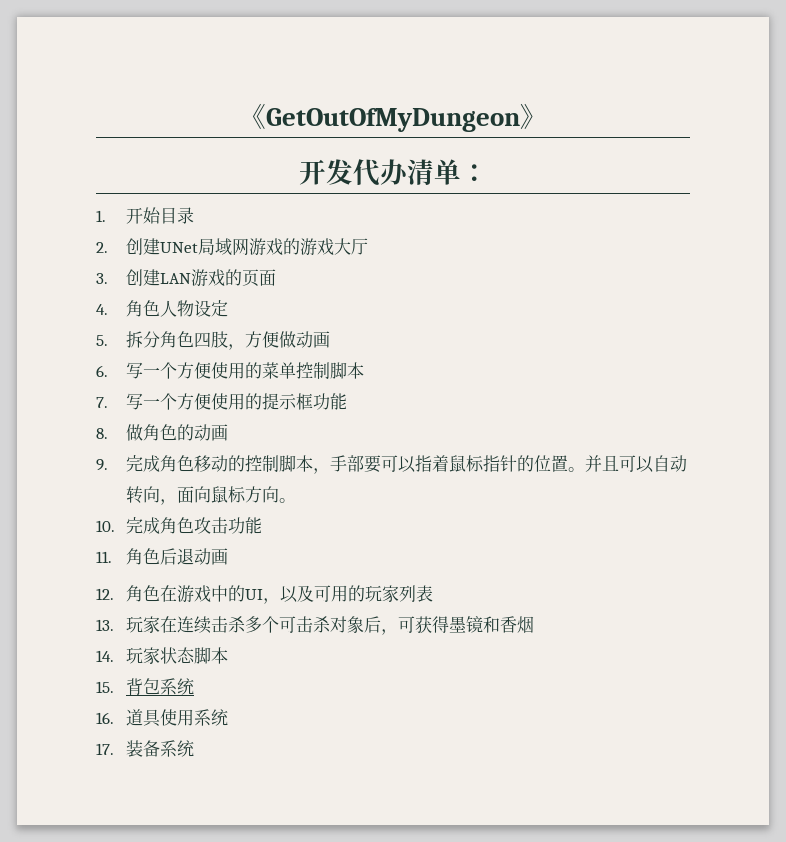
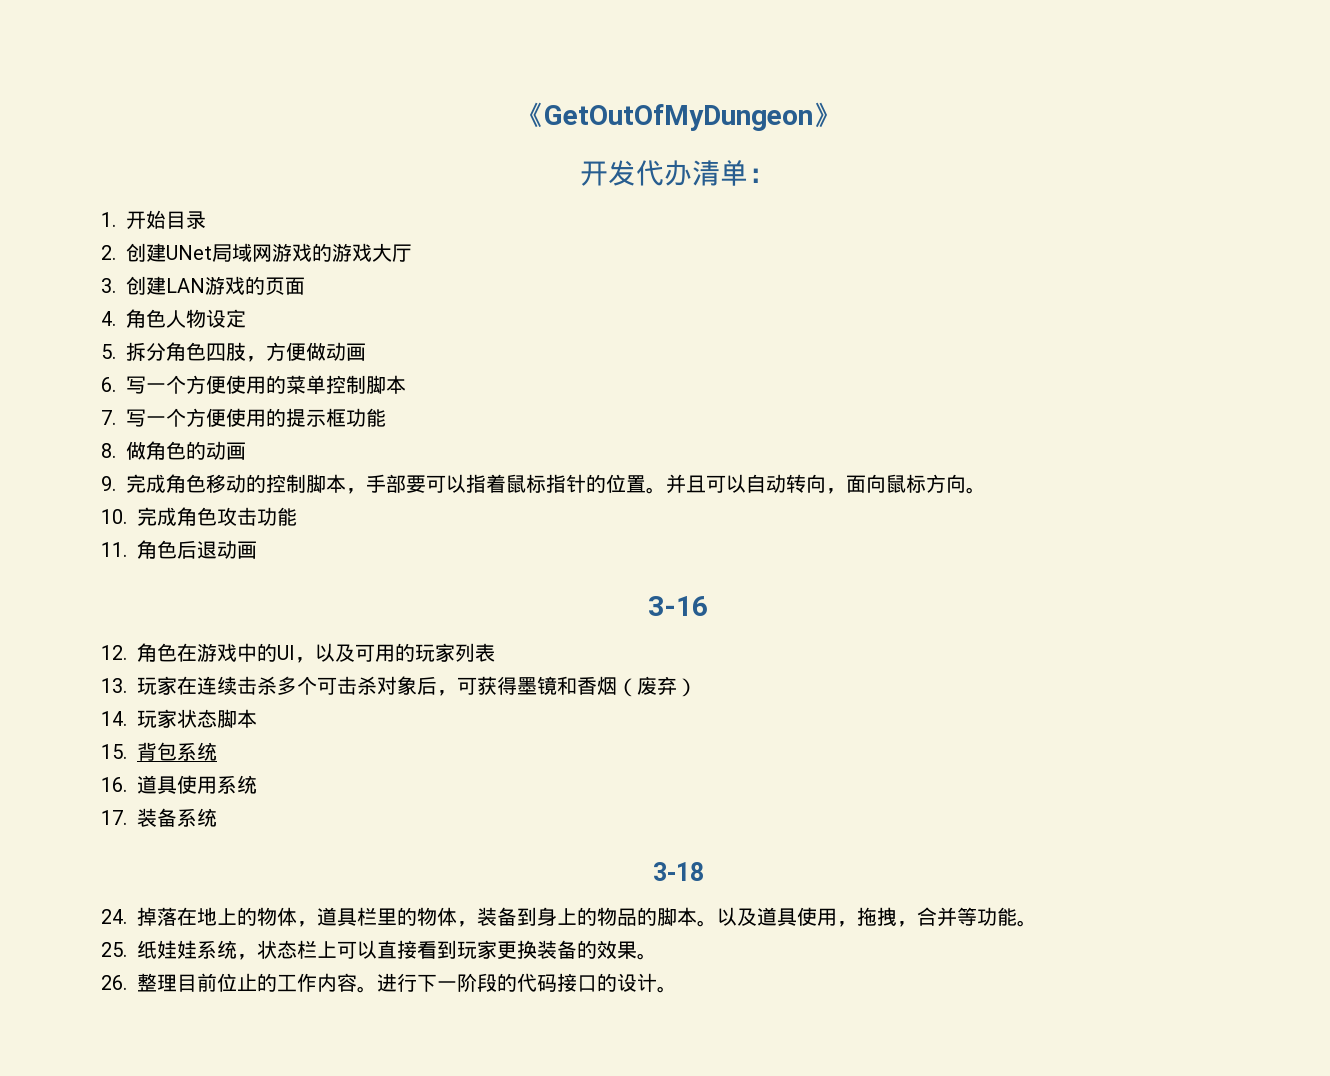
+ 3-16
- 13.玩家在连续击杀多个可击杀对象后，可获得墨镜和香烟
+ 13.玩家在连续击杀多个可击杀对象后，可获得墨镜和香烟（废弃）
+ 3-18
+ 24.掉落在地上的物体，道具栏里的物体，装备到身上的物品的脚本。以及道具使用，拖拽，合并等功能。
+ 25.纸娃娃系统，状态栏上可以直接看到玩家更换装备的效果。
+ 26.整理目前位止的工作内容。进行下一阶段的代码接口的设计。

